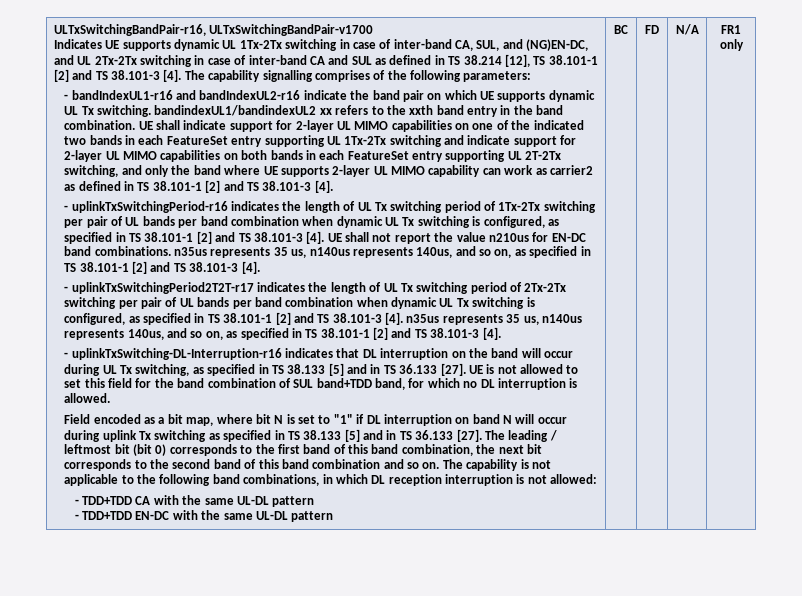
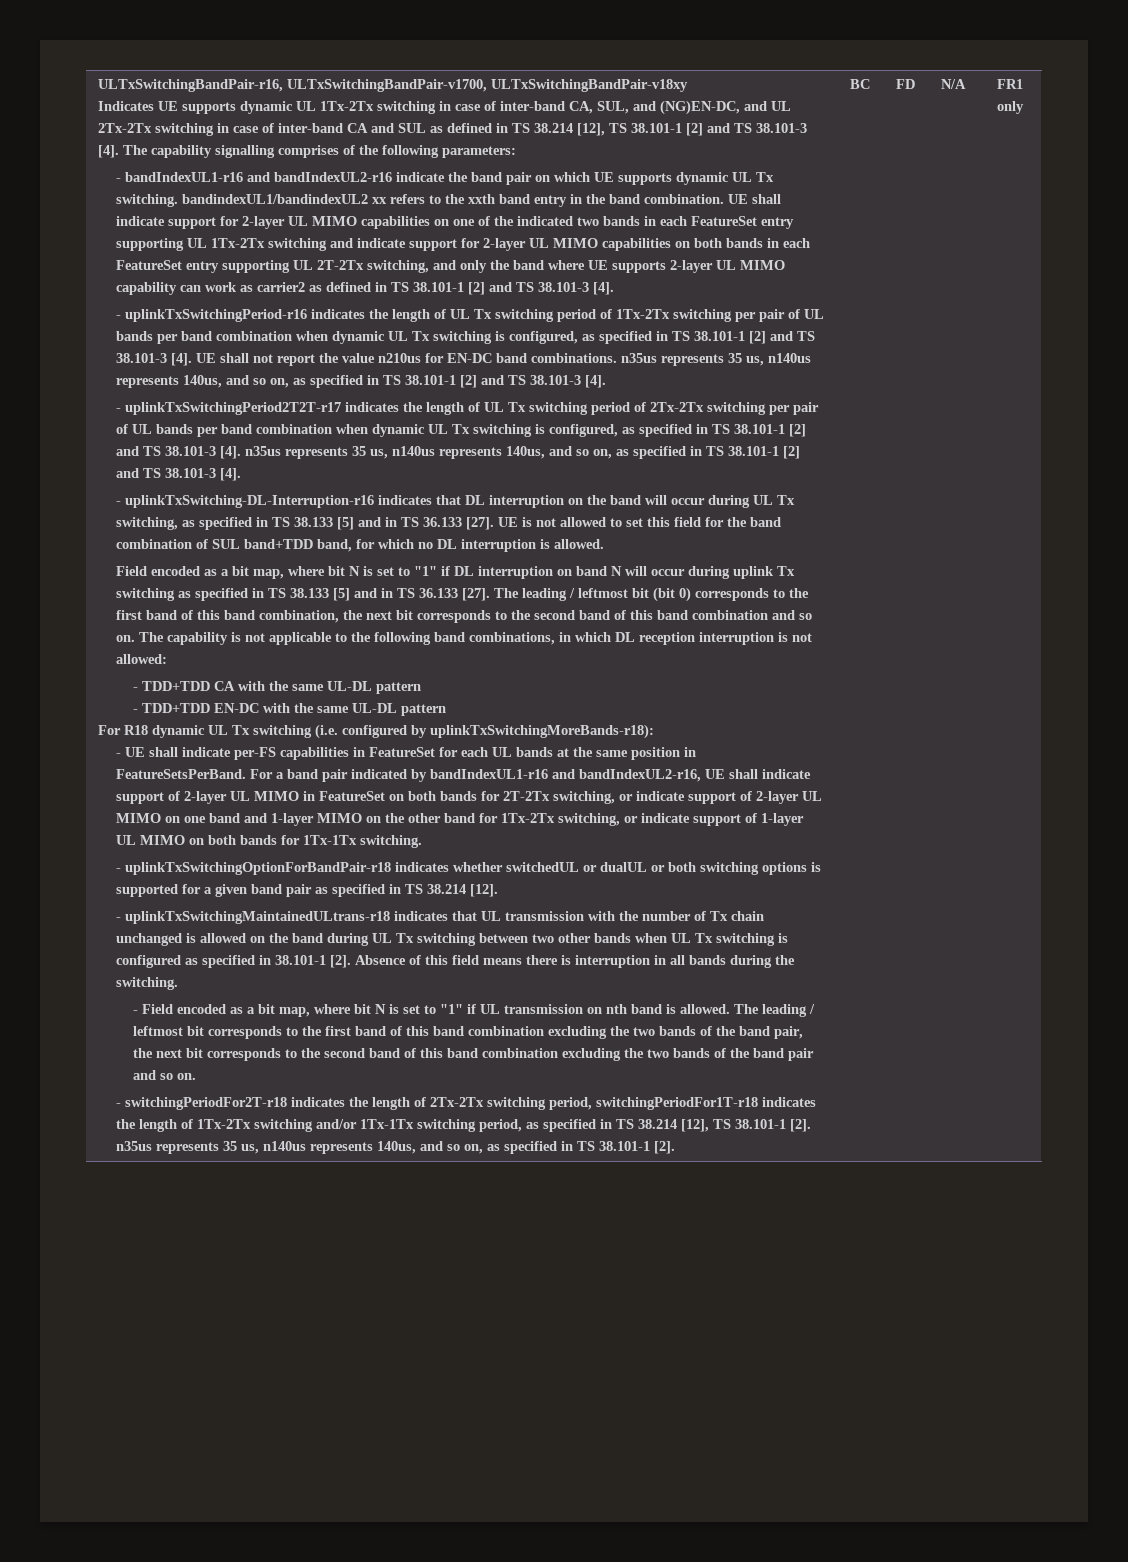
- ULTxSwitchingBandPair-r16, ULTxSwitchingBandPair-v1700
+ ULTxSwitchingBandPair-r16, ULTxSwitchingBandPair-v1700, ULTxSwitchingBandPair-v18xy
+ For R18 dynamic UL Tx switching (i.e. configured by uplinkTxSwitchingMoreBands-r18):
+ - UE shall indicate per-FS capabilities in FeatureSet for each UL bands at the same position in FeatureSetsPerBand. For a band pair indicated by bandIndexUL1-r16 and bandIndexUL2-r16, UE shall indicate support of 2-layer UL MIMO in FeatureSet on both bands for 2T-2Tx switching, or indicate support of 2-layer UL MIMO on one band and 1-layer MIMO on the other band for 1Tx-2Tx switching, or indicate support of 1-layer UL MIMO on both bands for 1Tx-1Tx switching.
+ - uplinkTxSwitchingOptionForBandPair-r18 indicates whether switchedUL or dualUL or both switching options is supported for a given band pair as specified in TS 38.214 [12].
+ - uplinkTxSwitchingMaintainedULtrans-r18 indicates that UL transmission with the number of Tx chain unchanged is allowed on the band during UL Tx switching between two other bands when UL Tx switching is configured as specified in 38.101-1 [2]. Absence of this field means there is interruption in all bands during the switching.
+ - Field encoded as a bit map, where bit N is set to "1" if UL transmission on nth band is allowed. The leading / leftmost bit corresponds to the first band of this band combination excluding the two bands of the band pair, the next bit corresponds to the second band of this band combination excluding the two bands of the band pair and so on.
+ - switchingPeriodFor2T-r18 indicates the length of 2Tx-2Tx switching period, switchingPeriodFor1T-r18 indicates the length of 1Tx-2Tx switching and/or 1Tx-1Tx switching period, as specified in TS 38.214 [12], TS 38.101-1 [2]. n35us represents 35 us, n140us represents 140us, and so on, as specified in TS 38.101-1 [2].

